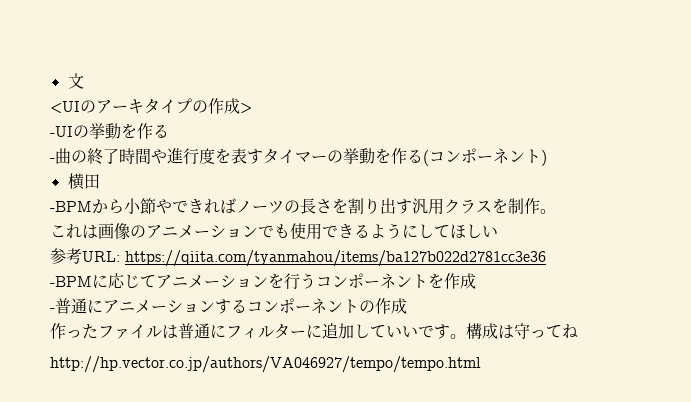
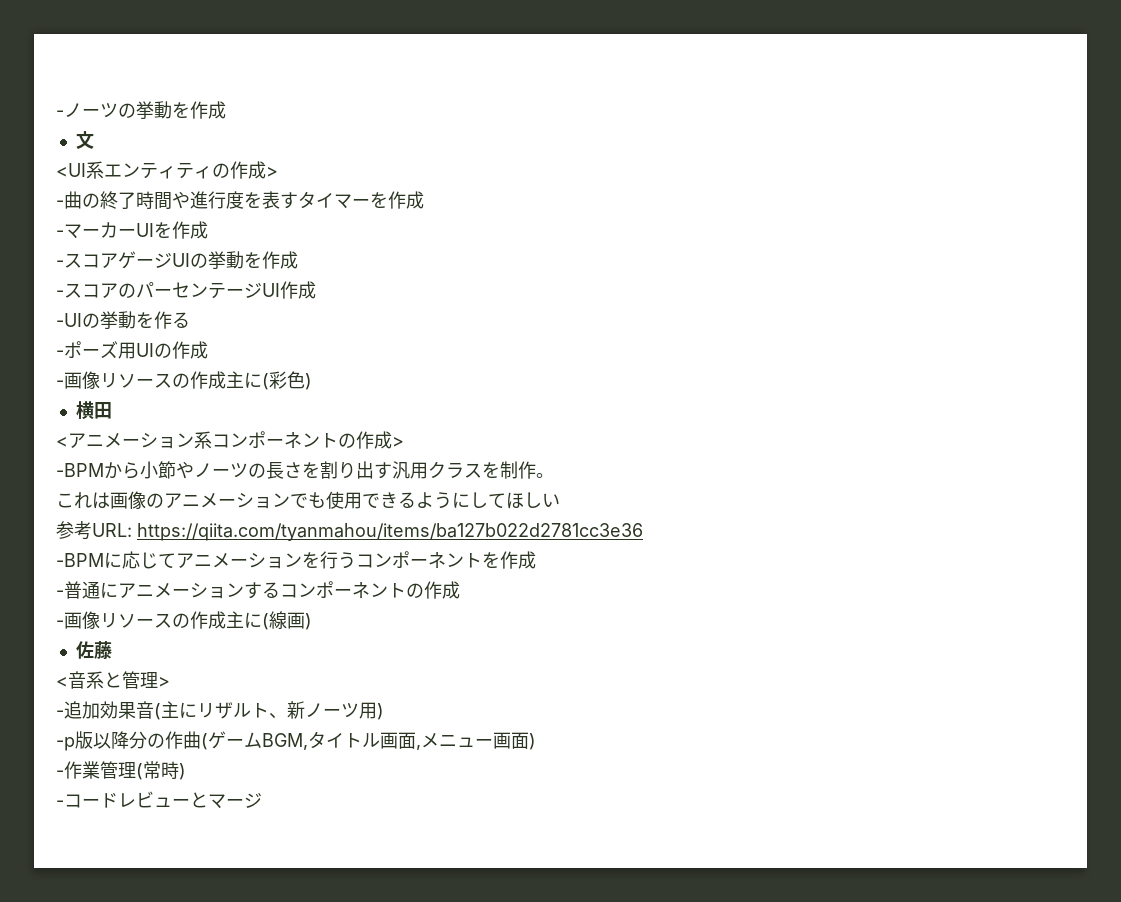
+ -ノーツの挙動を作成
  文
- <UIのアーキタイプの作成>
- -UIの挙動を作る
+ <UI系エンティティの作成>
- -曲の終了時間や進行度を表すタイマーの挙動を作る(コンポーネント)
+ -曲の終了時間や進行度を表すタイマーを作成
+ -マーカーUIを作成
+ -スコアゲージUIの挙動を作成
+ -スコアのパーセンテージUI作成
+ -UIの挙動を作る
+ -ポーズ用UIの作成
+ -画像リソースの作成主に(彩色)
  横田
+ <アニメーション系コンポーネントの作成>
- -BPMから小節やできればノーツの長さを割り出す汎用クラスを制作。
+ -BPMから小節やノーツの長さを割り出す汎用クラスを制作。
- 作ったファイルは普通にフィルターに追加していいです。構成は守ってね
- http://hp.vector.co.jp/authors/VA046927/tempo/tempo.html
+ -画像リソースの作成主に(線画)
+ 佐藤
+ <音系と管理>
+ -追加効果音(主にリザルト、新ノーツ用)
+ -p版以降分の作曲(ゲームBGM,タイトル画面,メニュー画面)
+ -作業管理(常時)
+ -コードレビューとマージ

